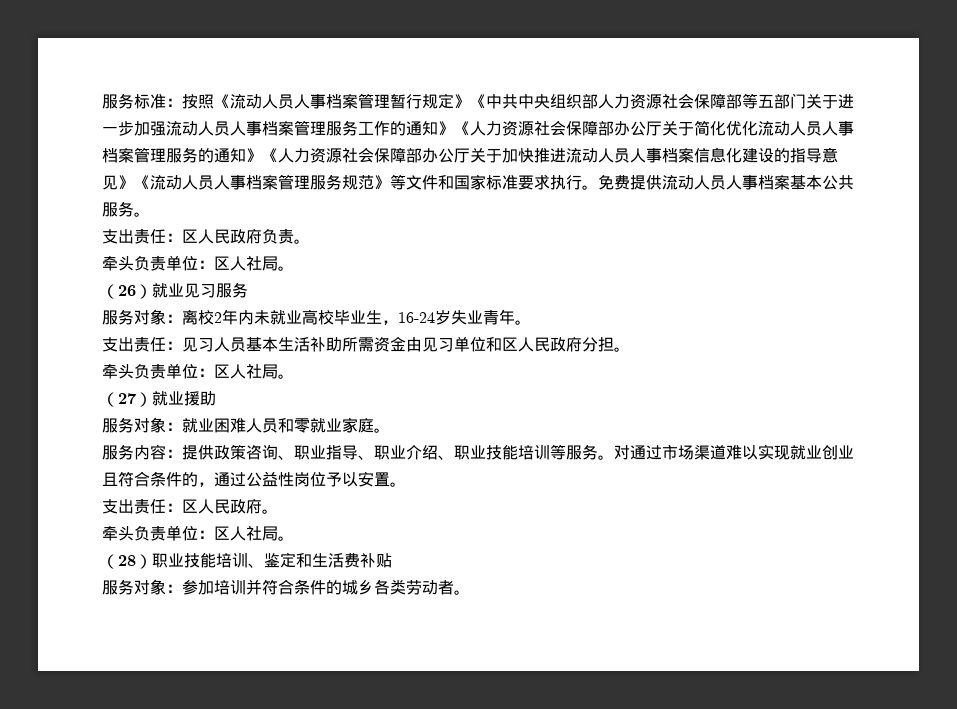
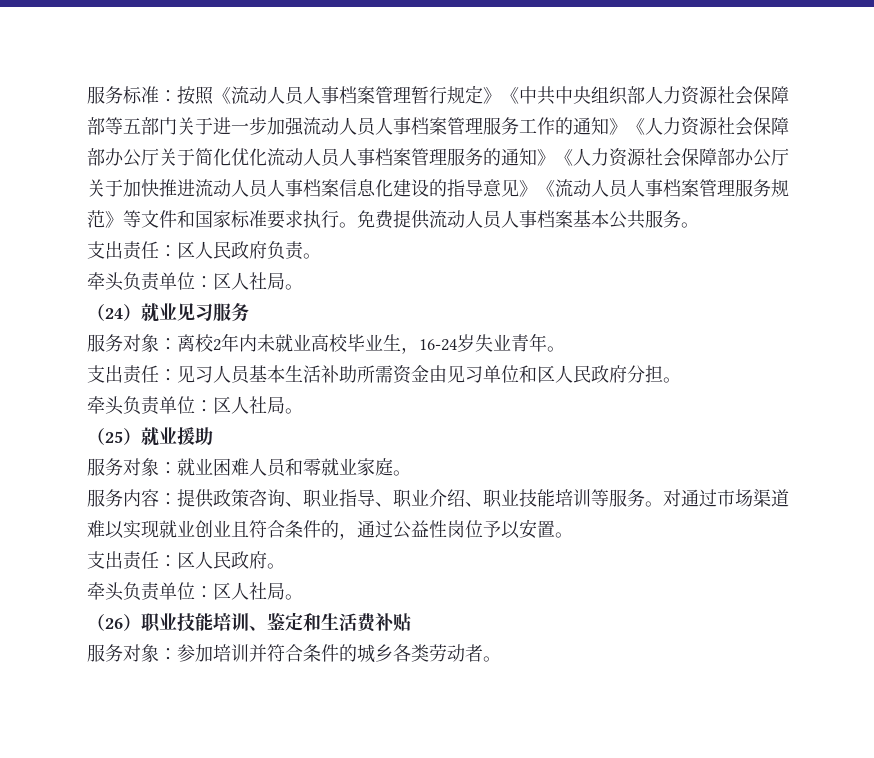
- （26）就业见习服务
+ （24）就业见习服务
- （27）就业援助
+ （25）就业援助
- （28）职业技能培训、鉴定和生活费补贴
+ （26）职业技能培训、鉴定和生活费补贴

